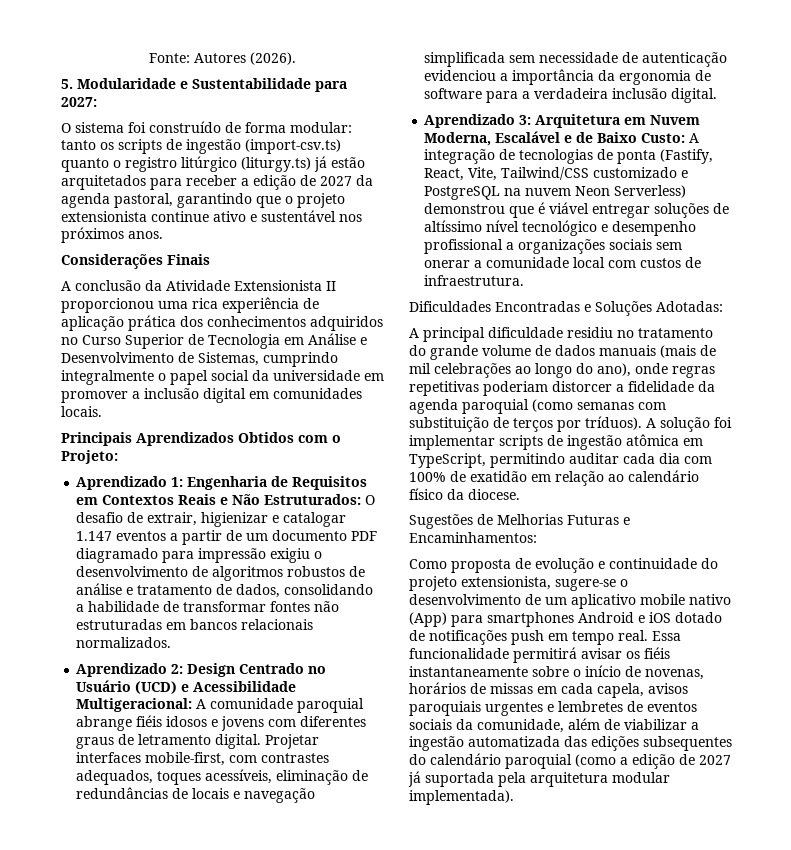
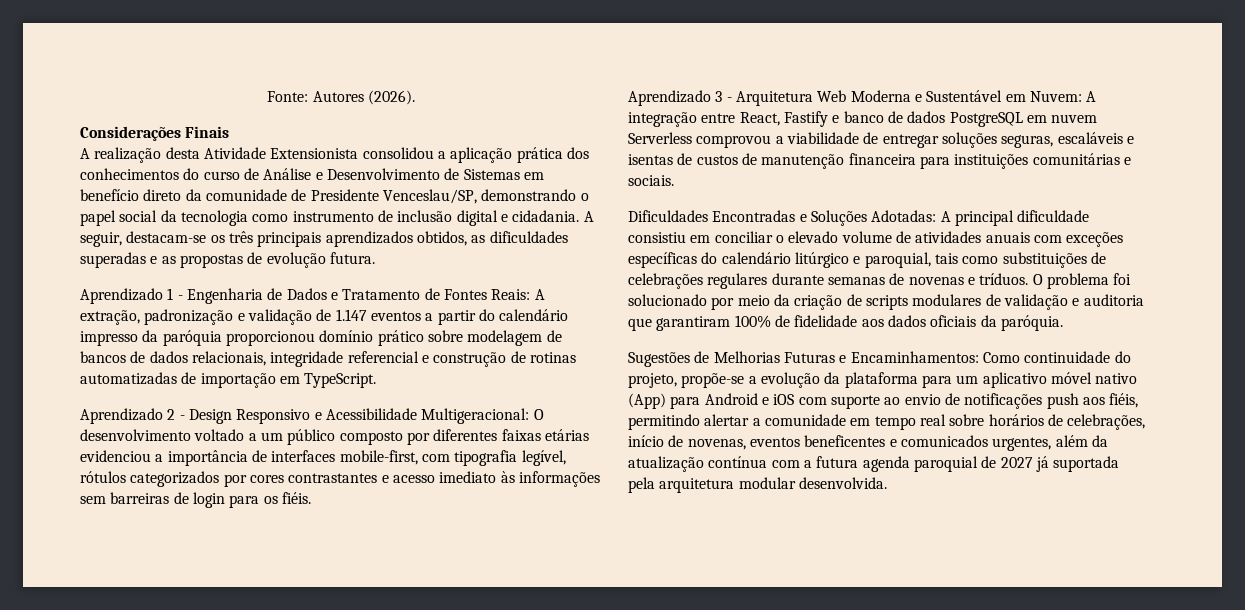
- 5. Modularidade e Sustentabilidade para 2027:
- O sistema foi construído de forma modular: tanto os scripts de ingestão (import-csv.ts) quanto o registro litúrgico (liturgy.ts) já estão arquitetados para receber a edição de 2027 da agenda pastoral, garantindo que o projeto extensionista continue ativo e sustentável nos próximos anos.
  Considerações Finais
- A conclusão da Atividade Extensionista II proporcionou uma rica experiência de aplicação prática dos conhecimentos adquiridos no Curso Superior de Tecnologia em Análise e Desenvolvimento de Sistemas, cumprindo integralmente o papel social da universidade em promover a inclusão digital em comunidades locais.
- Principais Aprendizados Obtidos com o Projeto:
- Aprendizado 1: Engenharia de Requisitos em Contextos Reais e Não Estruturados: O desafio de extrair, higienizar e catalogar 1.147 eventos a partir de um documento PDF diagramado para impressão exigiu o desenvolvimento de algoritmos robustos de análise e tratamento de dados, consolidando a habilidade de transformar fontes não estruturadas em bancos relacionais normalizados.
- Aprendizado 2: Design Centrado no Usuário (UCD) e Acessibilidade Multigeracional: A comunidade paroquial abrange fiéis idosos e jovens com diferentes graus de letramento digital. Projetar interfaces mobile-first, com contrastes adequados, toques acessíveis, eliminação de redundâncias de locais e navegação simplificada sem necessidade de autenticação evidenciou a importância da ergonomia de software para a verdadeira inclusão digital.
- Aprendizado 3: Arquitetura em Nuvem Moderna, Escalável e de Baixo Custo: A integração de tecnologias de ponta (Fastify, React, Vite, Tailwind/CSS customizado e PostgreSQL na nuvem Neon Serverless) demonstrou que é viável entregar soluções de altíssimo nível tecnológico e desempenho profissional a organizações sociais sem onerar a comunidade local com custos de infraestrutura.
+ A realização desta Atividade Extensionista consolidou a aplicação prática dos conhecimentos do curso de Análise e Desenvolvimento de Sistemas em benefício direto da comunidade de Presidente Venceslau/SP, demonstrando o papel social da tecnologia como instrumento de inclusão digital e cidadania. A seguir, destacam-se os três principais aprendizados obtidos, as dificuldades superadas e as propostas de evolução futura.
+ Aprendizado 1 - Engenharia de Dados e Tratamento de Fontes Reais: A extração, padronização e validação de 1.147 eventos a partir do calendário impresso da paróquia proporcionou domínio prático sobre modelagem de bancos de dados relacionais, integridade referencial e construção de rotinas automatizadas de importação em TypeScript.
+ Aprendizado 2 - Design Responsivo e Acessibilidade Multigeracional: O desenvolvimento voltado a um público composto por diferentes faixas etárias evidenciou a importância de interfaces mobile-first, com tipografia legível, rótulos categorizados por cores contrastantes e acesso imediato às informações sem barreiras de login para os fiéis.
+ Aprendizado 3 - Arquitetura Web Moderna e Sustentável em Nuvem: A integração entre React, Fastify e banco de dados PostgreSQL em nuvem Serverless comprovou a viabilidade de entregar soluções seguras, escaláveis e isentas de custos de manutenção financeira para instituições comunitárias e sociais.
- Dificuldades Encontradas e Soluções Adotadas:
- A principal dificuldade residiu no tratamento do grande volume de dados manuais (mais de mil celebrações ao longo do ano), onde regras repetitivas poderiam distorcer a fidelidade da agenda paroquial (como semanas com substituição de terços por tríduos). A solução foi implementar scripts de ingestão atômica em TypeScript, permitindo auditar cada dia com 100% de exatidão em relação ao calendário físico da diocese.
+ Dificuldades Encontradas e Soluções Adotadas: A principal dificuldade consistiu em conciliar o elevado volume de atividades anuais com exceções específicas do calendário litúrgico e paroquial, tais como substituições de celebrações regulares durante semanas de novenas e tríduos. O problema foi solucionado por meio da criação de scripts modulares de validação e auditoria que garantiram 100% de fidelidade aos dados oficiais da paróquia.
- Sugestões de Melhorias Futuras e Encaminhamentos:
- Como proposta de evolução e continuidade do projeto extensionista, sugere-se o desenvolvimento de um aplicativo mobile nativo (App) para smartphones Android e iOS dotado de notificações push em tempo real. Essa funcionalidade permitirá avisar os fiéis instantaneamente sobre o início de novenas, horários de missas em cada capela, avisos paroquiais urgentes e lembretes de eventos sociais da comunidade, além de viabilizar a ingestão automatizada das edições subsequentes do calendário paroquial (como a edição de 2027 já suportada pela arquitetura modular implementada).
+ Sugestões de Melhorias Futuras e Encaminhamentos: Como continuidade do projeto, propõe-se a evolução da plataforma para um aplicativo móvel nativo (App) para Android e iOS com suporte ao envio de notificações push aos fiéis, permitindo alertar a comunidade em tempo real sobre horários de celebrações, início de novenas, eventos beneficentes e comunicados urgentes, além da atualização contínua com a futura agenda paroquial de 2027 já suportada pela arquitetura modular desenvolvida.

